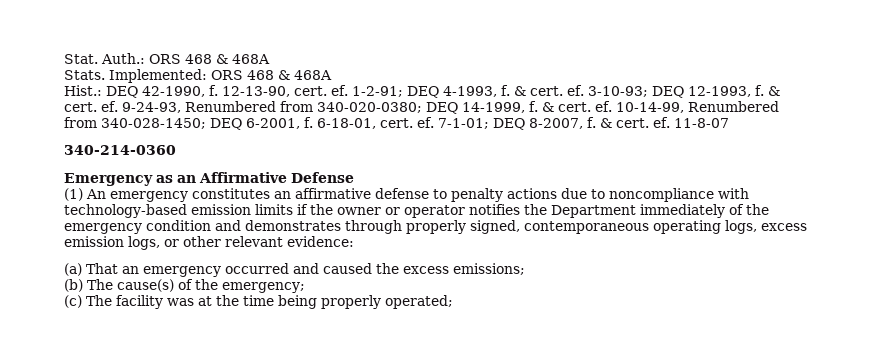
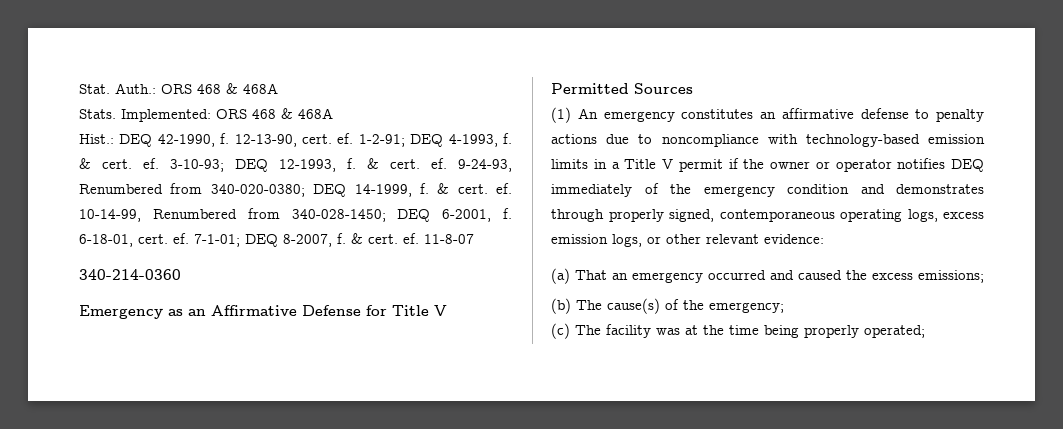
- Emergency as an Affirmative Defense
+ Emergency as an Affirmative Defense for Title V Permitted Sources
- (1) An emergency constitutes an affirmative defense to penalty actions due to noncompliance with technology-based emission limits if the owner or operator notifies the Department immediately of the emergency condition and demonstrates through properly signed, contemporaneous operating logs, excess emission logs, or other relevant evidence:
+ (1) An emergency constitutes an affirmative defense to penalty actions due to noncompliance with technology-based emission limits in a Title V permit if the owner or operator notifies DEQ immediately of the emergency condition and demonstrates through properly signed, contemporaneous operating logs, excess emission logs, or other relevant evidence:

